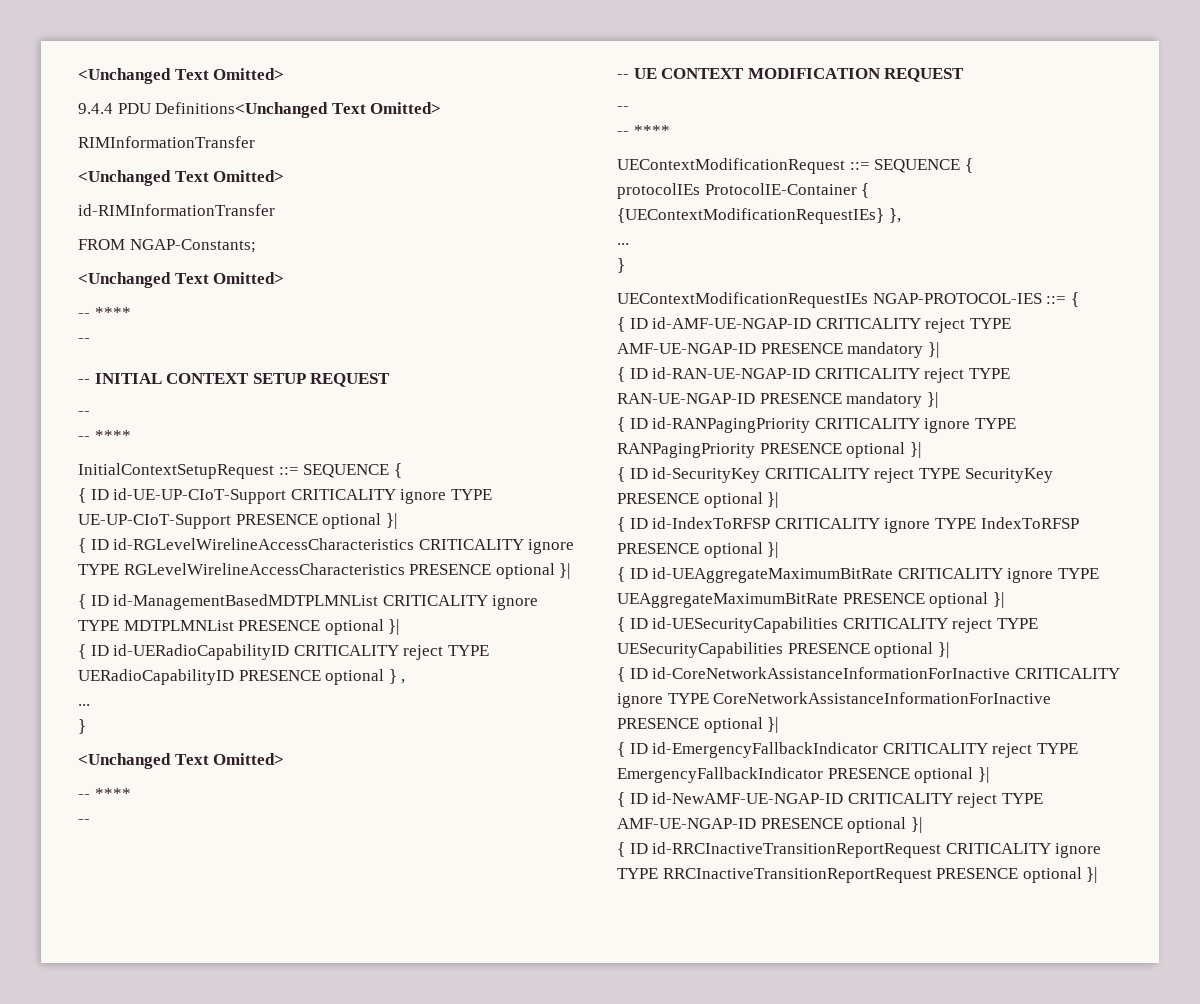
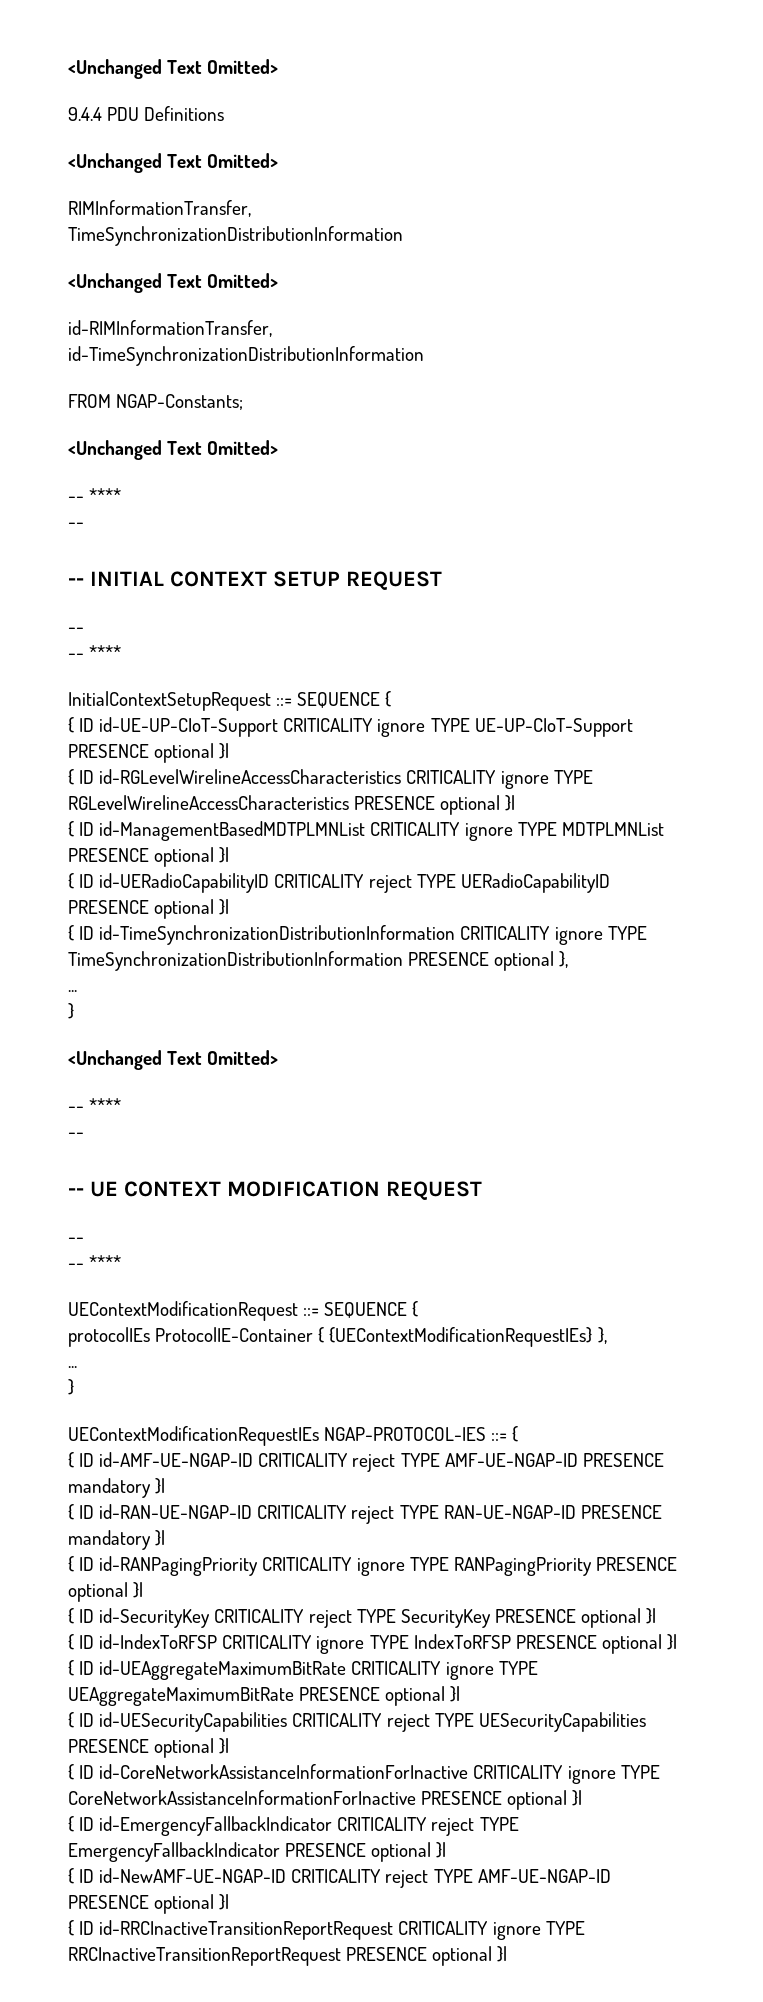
- 9.4.4 PDU Definitions<Unchanged Text Omitted>
- RIMInformationTransfer
+ 9.4.4 PDU Definitions
  <Unchanged Text Omitted>
- id-RIMInformationTransfer
+ RIMInformationTransfer,
+ TimeSynchronizationDistributionInformation
+ <Unchanged Text Omitted>
+ id-RIMInformationTransfer,
+ id-TimeSynchronizationDistributionInformation
- { ID id-UERadioCapabilityID CRITICALITY reject TYPE UERadioCapabilityID PRESENCE optional } ,
+ { ID id-UERadioCapabilityID CRITICALITY reject TYPE UERadioCapabilityID PRESENCE optional }|
+ { ID id-TimeSynchronizationDistributionInformation CRITICALITY ignore TYPE TimeSynchronizationDistributionInformation PRESENCE optional },

